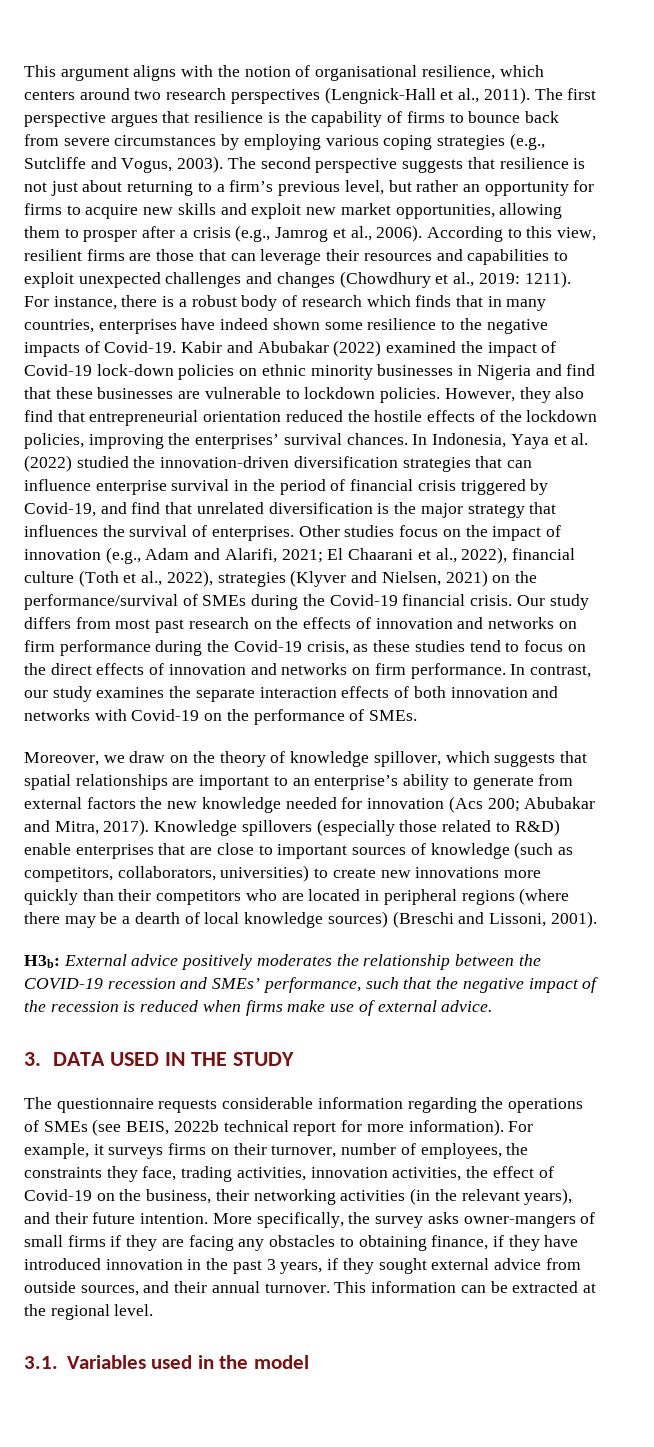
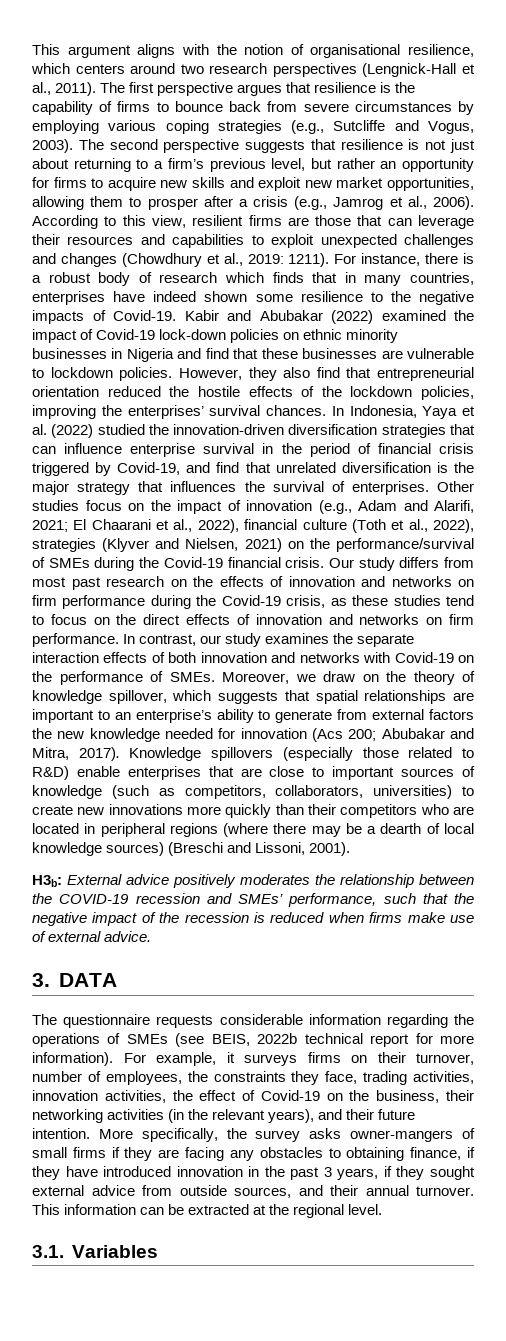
- In contrast, our study examines the separate interaction effects of both innovation and networks with Covid-19 on the performance of SMEs.
- Moreover, we draw on the theory of knowledge spillover, which suggests that spatial relationships are important to an enterprise’s ability to generate from external factors the new knowledge needed for innovation (Acs 200; Abubakar and Mitra, 2017).
+ In contrast, our study examines the separate interaction effects of both innovation and networks with Covid-19 on the performance of SMEs. Moreover, we draw on the theory of knowledge spillover, which suggests that spatial relationships are important to an enterprise’s ability to generate from external factors the new knowledge needed for innovation (Acs 200; Abubakar and Mitra, 2017).
- 3. DATA USED IN THE STUDY
+ 3. DATA
- 3.1. Variables used in the model
+ 3.1. Variables

